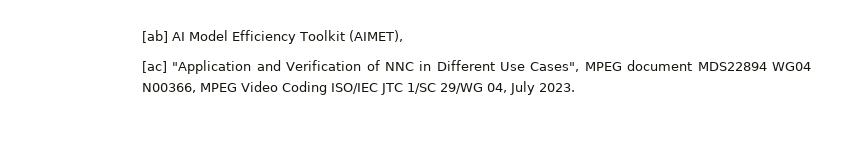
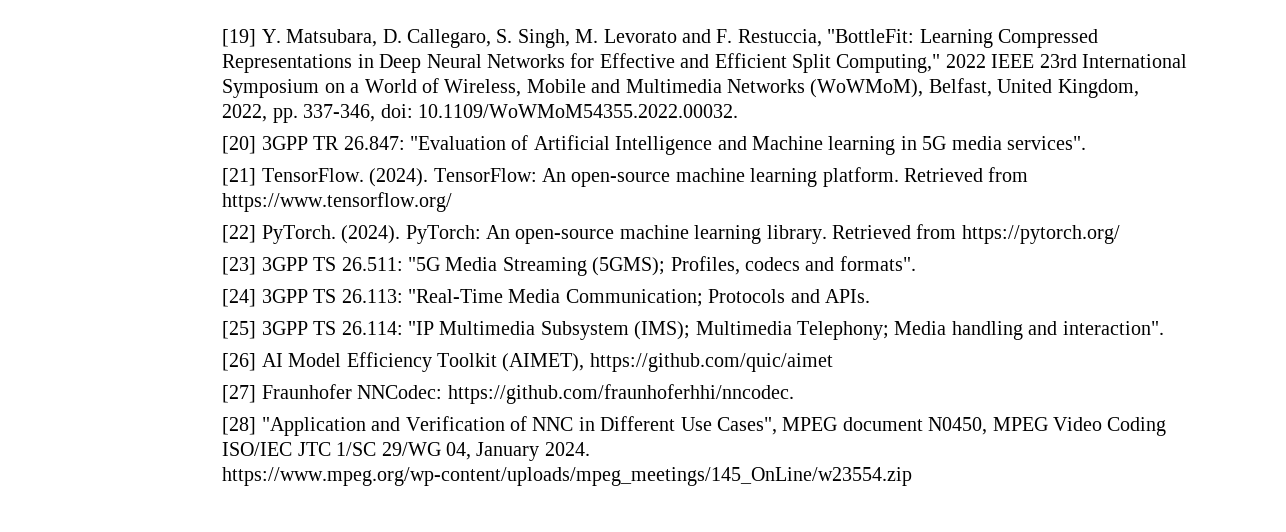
- [ab] AI Model Efficiency Toolkit (AIMET),
- [ac] "Application and Verification of NNC in Different Use Cases", MPEG document MDS22894 WG04 N00366, MPEG Video Coding ISO/IEC JTC 1/SC 29/WG 04, July 2023.
+ [19] Y. Matsubara, D. Callegaro, S. Singh, M. Levorato and F. Restuccia, "BottleFit: Learning Compressed Representations in Deep Neural Networks for Effective and Efficient Split Computing," 2022 IEEE 23rd International Symposium on a World of Wireless, Mobile and Multimedia Networks (WoWMoM), Belfast, United Kingdom, 2022, pp. 337-346, doi: 10.1109/WoWMoM54355.2022.00032.
+ [20] 3GPP TR 26.847: "Evaluation of Artificial Intelligence and Machine learning in 5G media services".
+ [21] TensorFlow. (2024). TensorFlow: An open-source machine learning platform. Retrieved from https://www.tensorflow.org/
+ [22] PyTorch. (2024). PyTorch: An open-source machine learning library. Retrieved from https://pytorch.org/
+ [23] 3GPP TS 26.511: "5G Media Streaming (5GMS); Profiles, codecs and formats".
+ [24] 3GPP TS 26.113: "Real-Time Media Communication; Protocols and APIs.
+ [25] 3GPP TS 26.114: "IP Multimedia Subsystem (IMS); Multimedia Telephony; Media handling and interaction".
+ [26] AI Model Efficiency Toolkit (AIMET), https://github.com/quic/aimet
+ [27] Fraunhofer NNCodec: https://github.com/fraunhoferhhi/nncodec.
+ [28] "Application and Verification of NNC in Different Use Cases", MPEG document N0450, MPEG Video Coding ISO/IEC JTC 1/SC 29/WG 04, January 2024. https://www.mpeg.org/wp-content/uploads/mpeg_meetings/145_OnLine/w23554.zip

